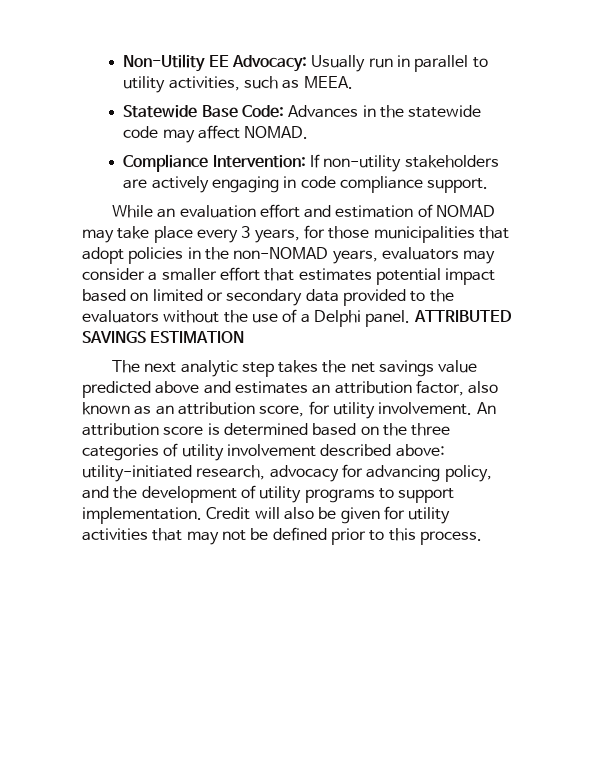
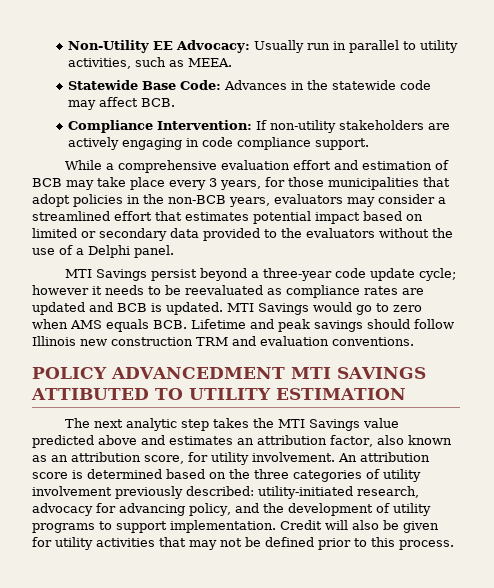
- Statewide Base Code: Advances in the statewide code may affect NOMAD.
+ Statewide Base Code: Advances in the statewide code may affect BCB.
- While an evaluation effort and estimation of NOMAD may take place every 3 years, for those municipalities that adopt policies in the non-NOMAD years, evaluators may consider a smaller effort that estimates potential impact based on limited or secondary data provided to the evaluators without the use of a Delphi panel. ATTRIBUTED SAVINGS ESTIMATION
+ While a comprehensive evaluation effort and estimation of BCB may take place every 3 years, for those municipalities that adopt policies in the non-BCB years, evaluators may consider a streamlined effort that estimates potential impact based on limited or secondary data provided to the evaluators without the use of a Delphi panel.
+ MTI Savings persist beyond a three-year code update cycle; however it needs to be reevaluated as compliance rates are updated and BCB is updated. MTI Savings would go to zero when AMS equals BCB. Lifetime and peak savings should follow Illinois new construction TRM and evaluation conventions.
+ POLICY ADVANCEDMENT MTI SAVINGS ATTIBUTED TO UTILITY ESTIMATION
- The next analytic step takes the net savings value predicted above and estimates an attribution factor, also known as an attribution score, for utility involvement.
+ The next analytic step takes the MTI Savings value predicted above and estimates an attribution factor, also known as an attribution score, for utility involvement.
- An attribution score is determined based on the three categories of utility involvement described above: utility-initiated research, advocacy for advancing policy, and the development of utility programs to support implementation.
+ An attribution score is determined based on the three categories of utility involvement previously described: utility-initiated research, advocacy for advancing policy, and the development of utility programs to support implementation.

